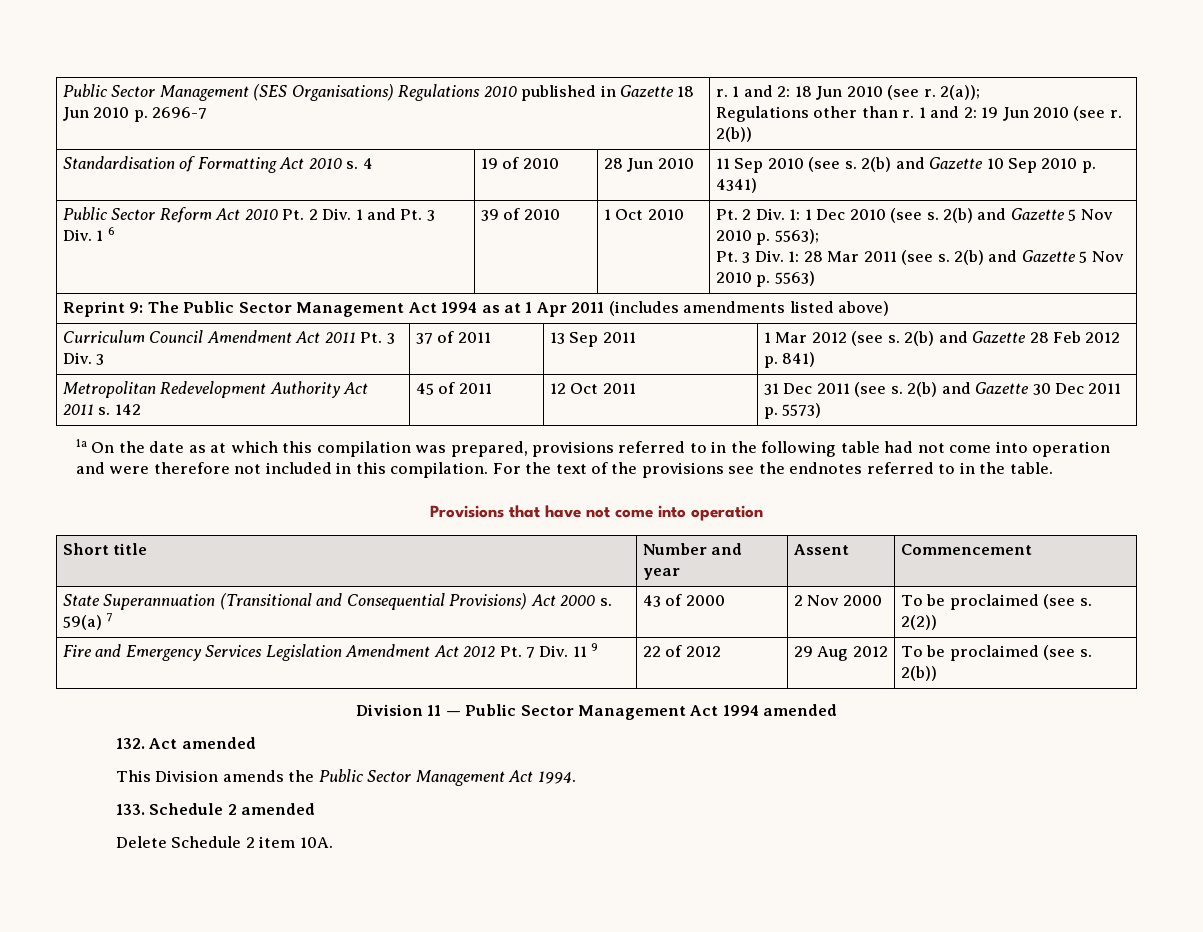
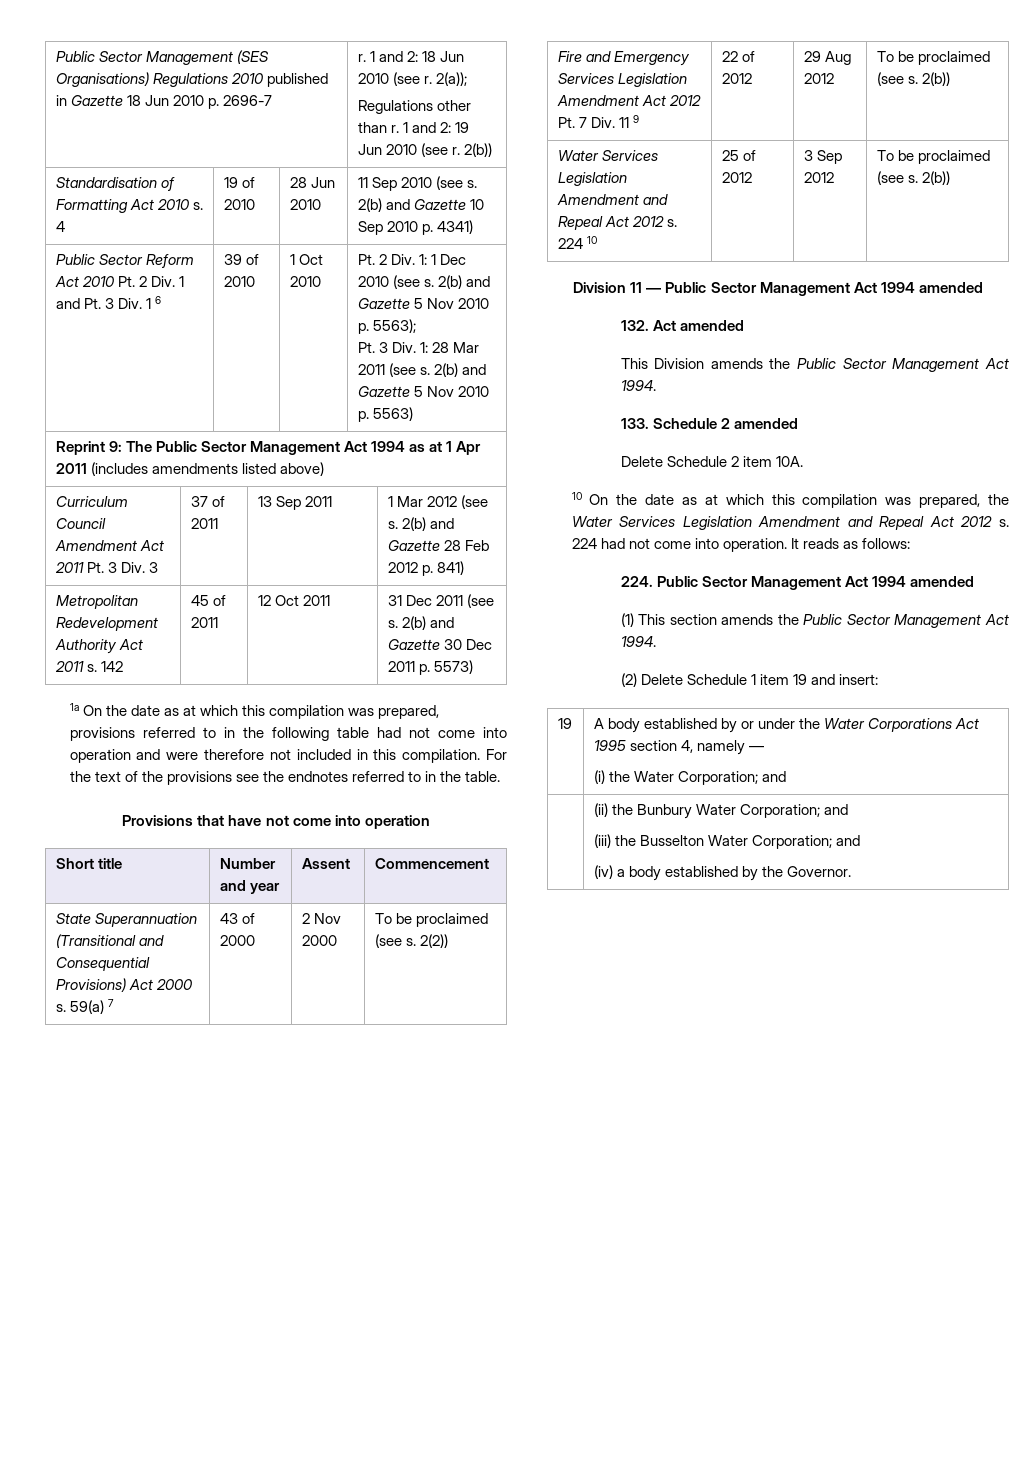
+ Water Services Legislation Amendment and Repeal Act 2012 s. 224 10 | 25 of 2012 | 3 Sep 2012 | To be proclaimed (see s. 2(b))
+ 10 On the date as at which this compilation was prepared, the Water Services Legislation Amendment and Repeal Act 2012 s. 224 had not come into operation. It reads as follows:
+ 224. Public Sector Management Act 1994 amended
+ (1) This section amends the Public Sector Management Act 1994.
+ (2) Delete Schedule 1 item 19 and insert:
+ 19 | A body established by or under the Water Corporations Act 1995 section 4, namely —
+ (i) the Water Corporation; and
+ | (ii) the Bunbury Water Corporation; and
+ (iii) the Busselton Water Corporation; and
+ (iv) a body established by the Governor.

